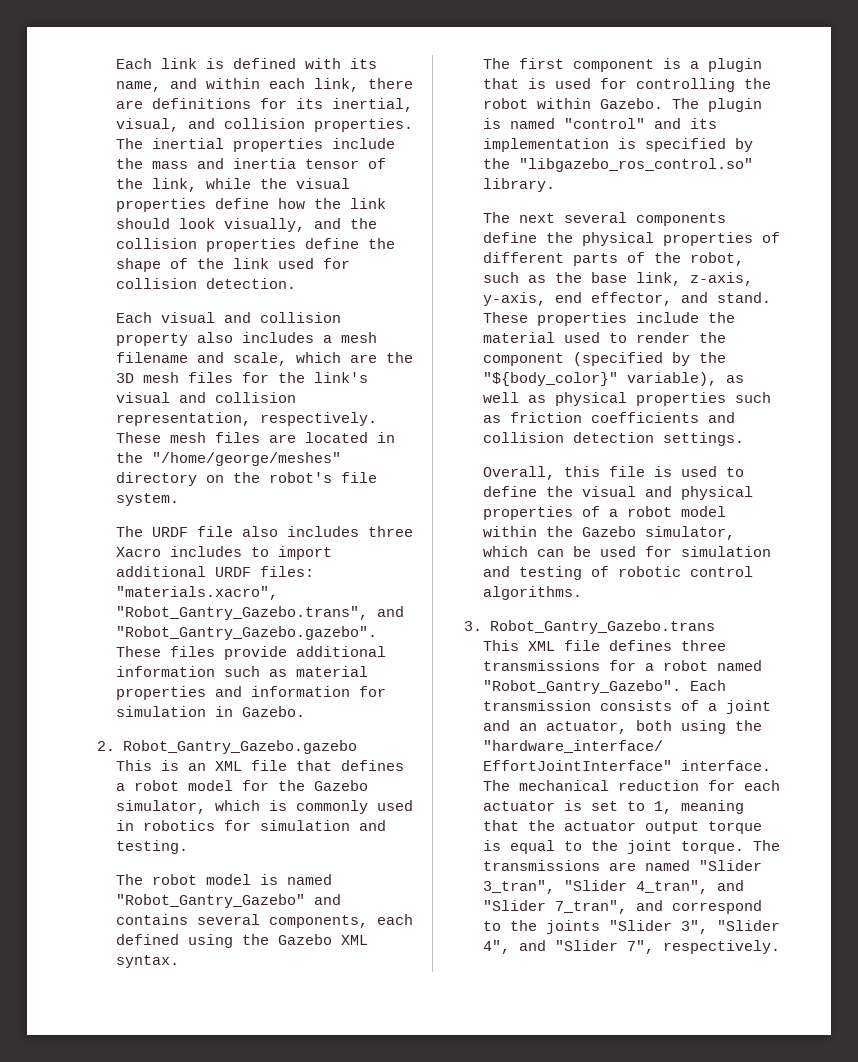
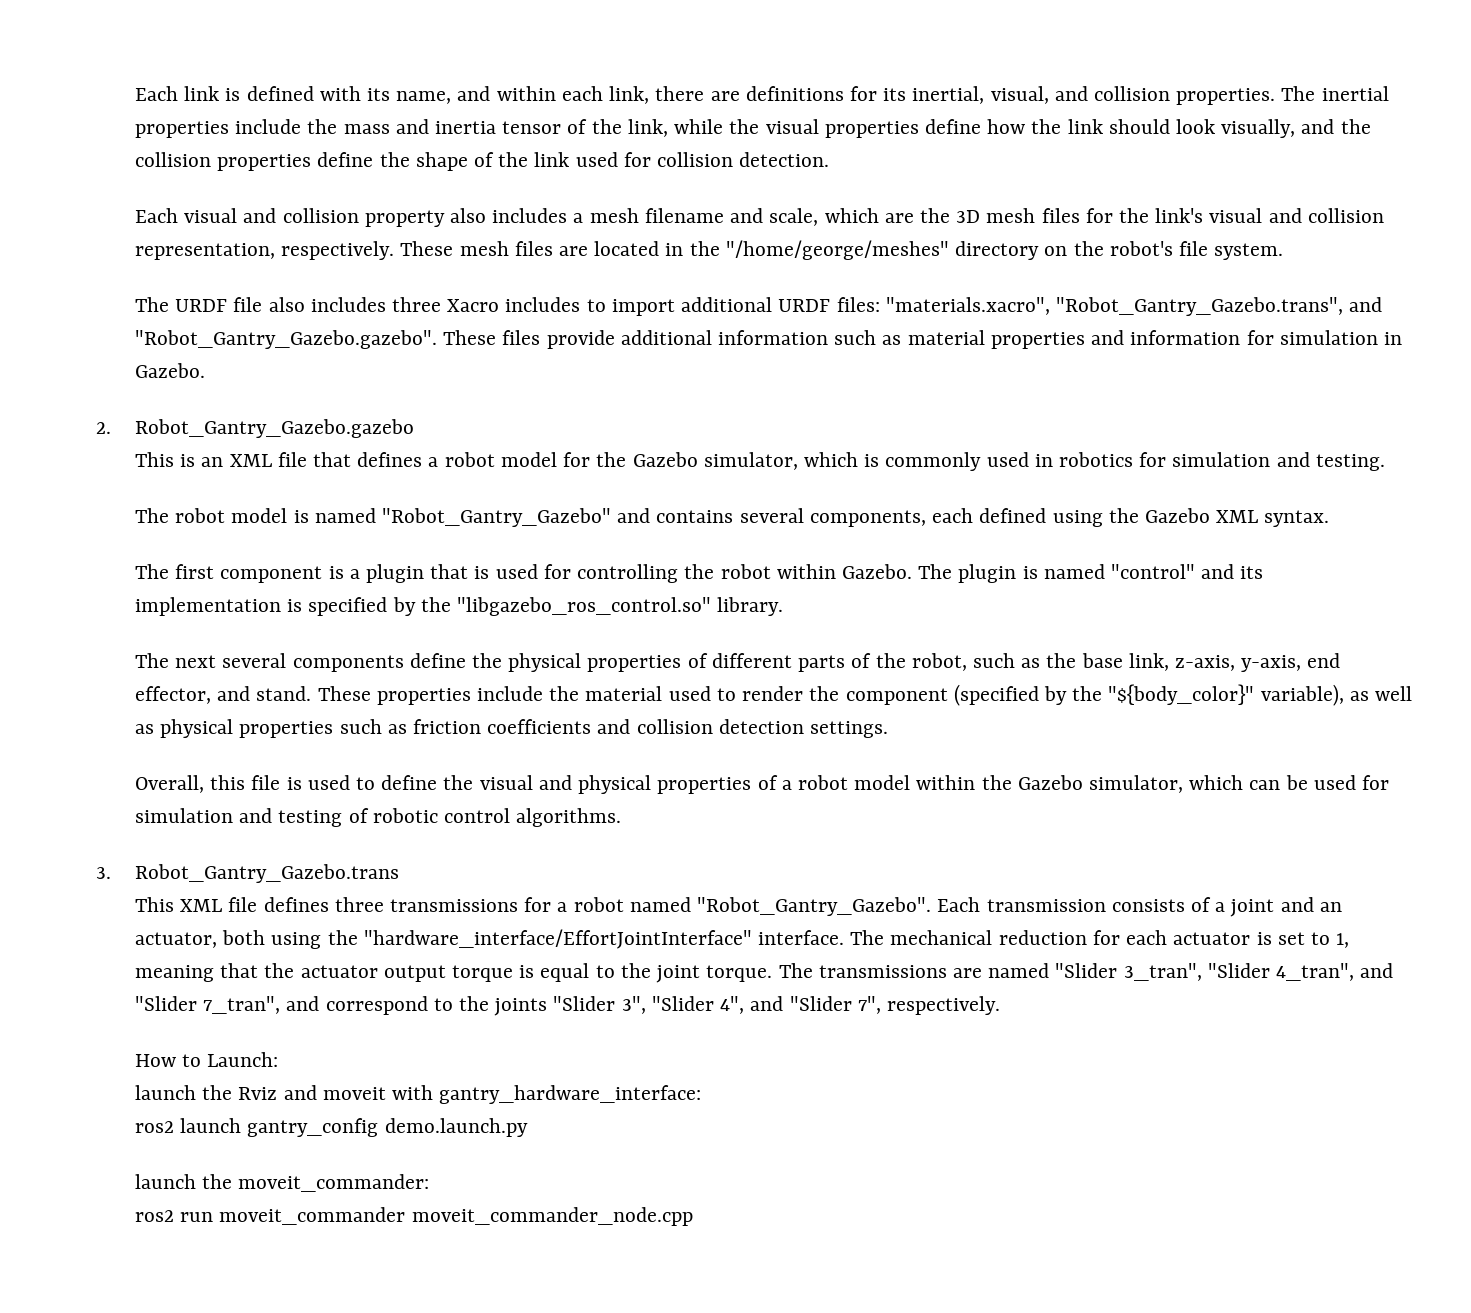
+ How to Launch:
+ launch the Rviz and moveit with gantry_hardware_interface:
+ ros2 launch gantry_config demo.launch.py
+ launch the moveit_commander:
+ ros2 run moveit_commander moveit_commander_node.cpp

